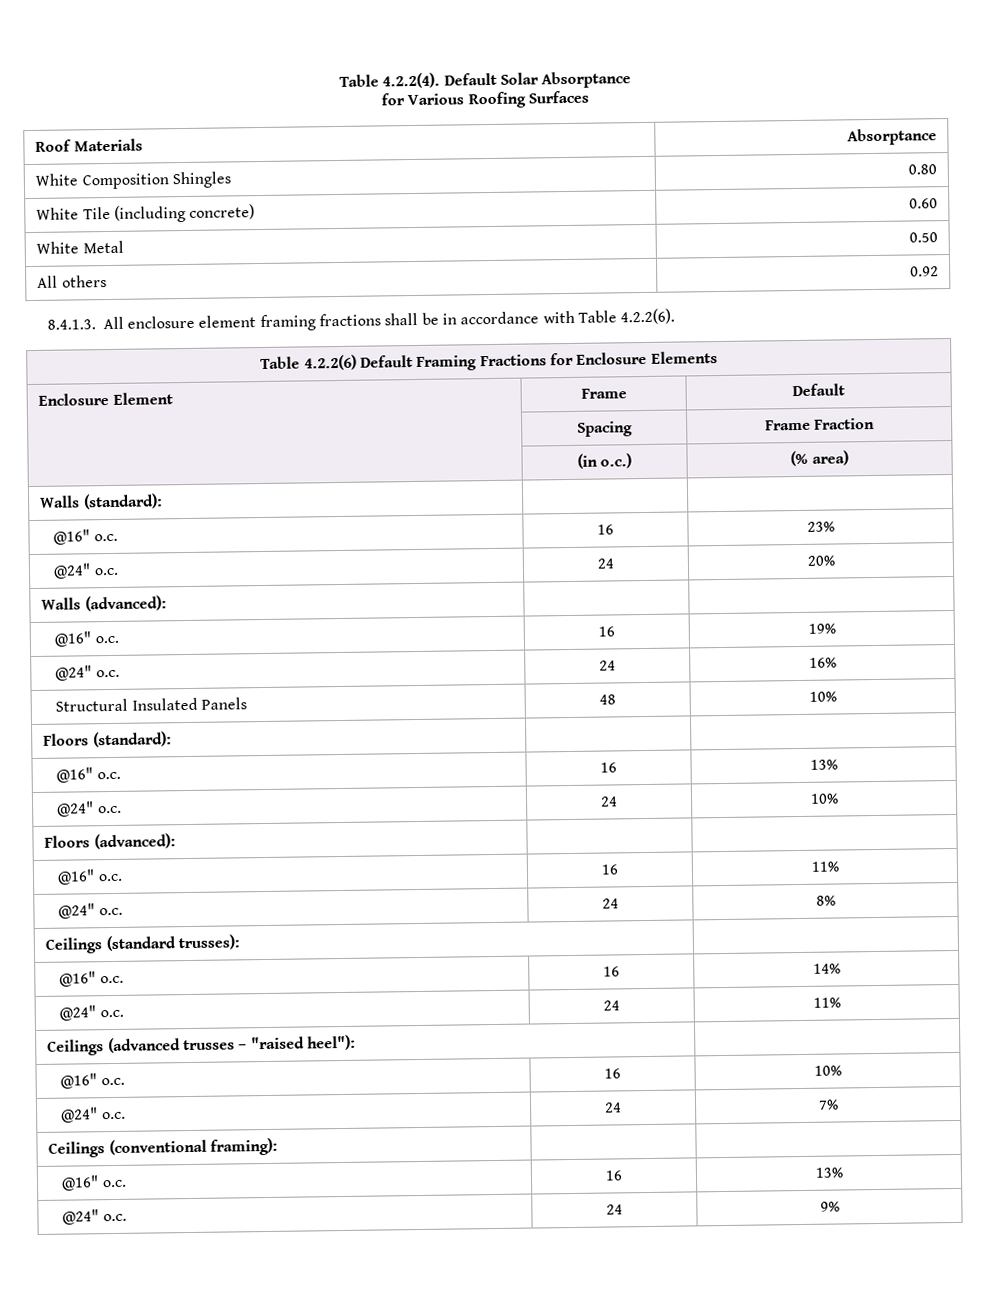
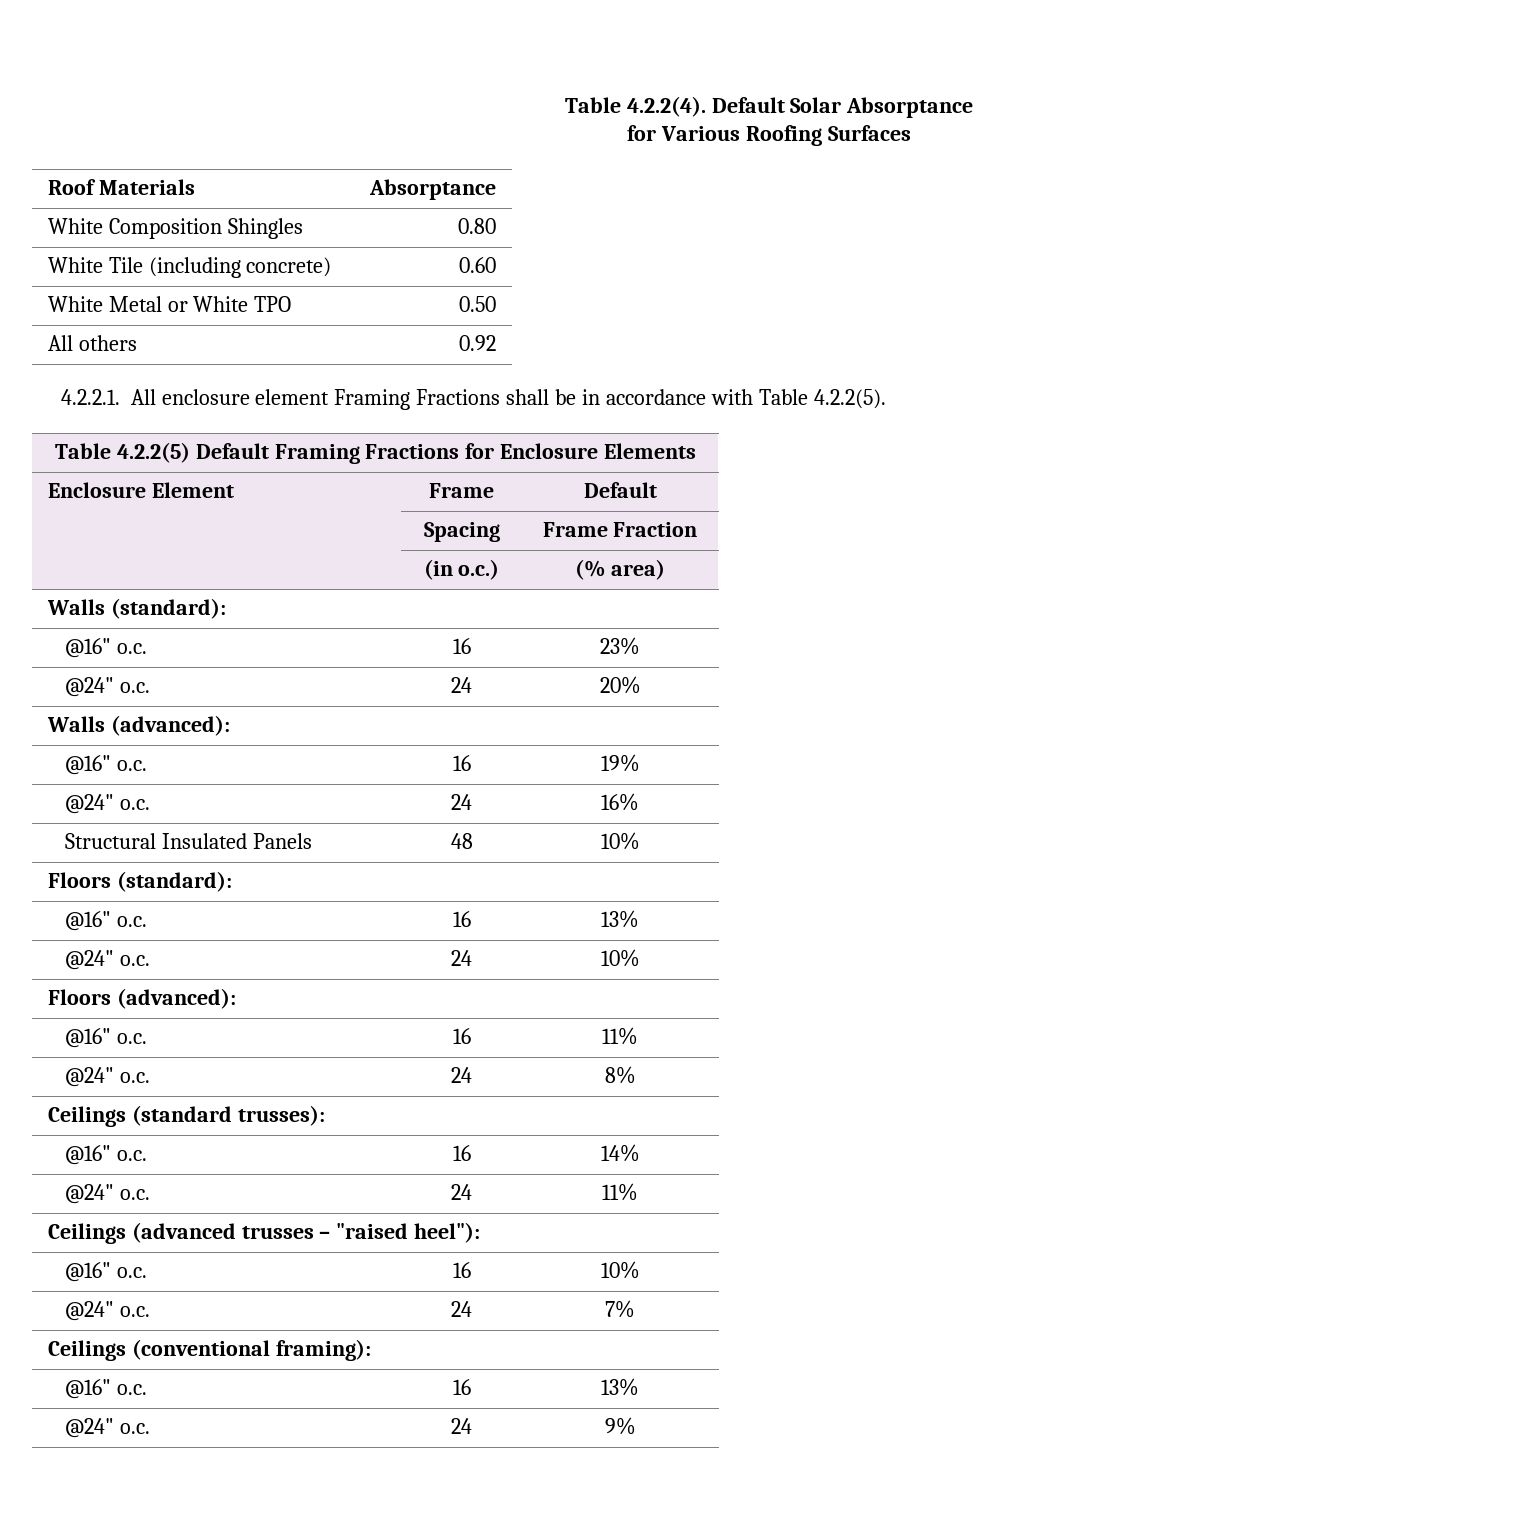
- White Metal | 0.50
+ White Metal or White TPO | 0.50
- 8.4.1.3. All enclosure element framing fractions shall be in accordance with Table 4.2.2(6).
- Table 4.2.2(6) Default Framing Fractions for Enclosure Elements
+ 4.2.2.1. All enclosure element Framing Fractions shall be in accordance with Table 4.2.2(5).
+ Table 4.2.2(5) Default Framing Fractions for Enclosure Elements

